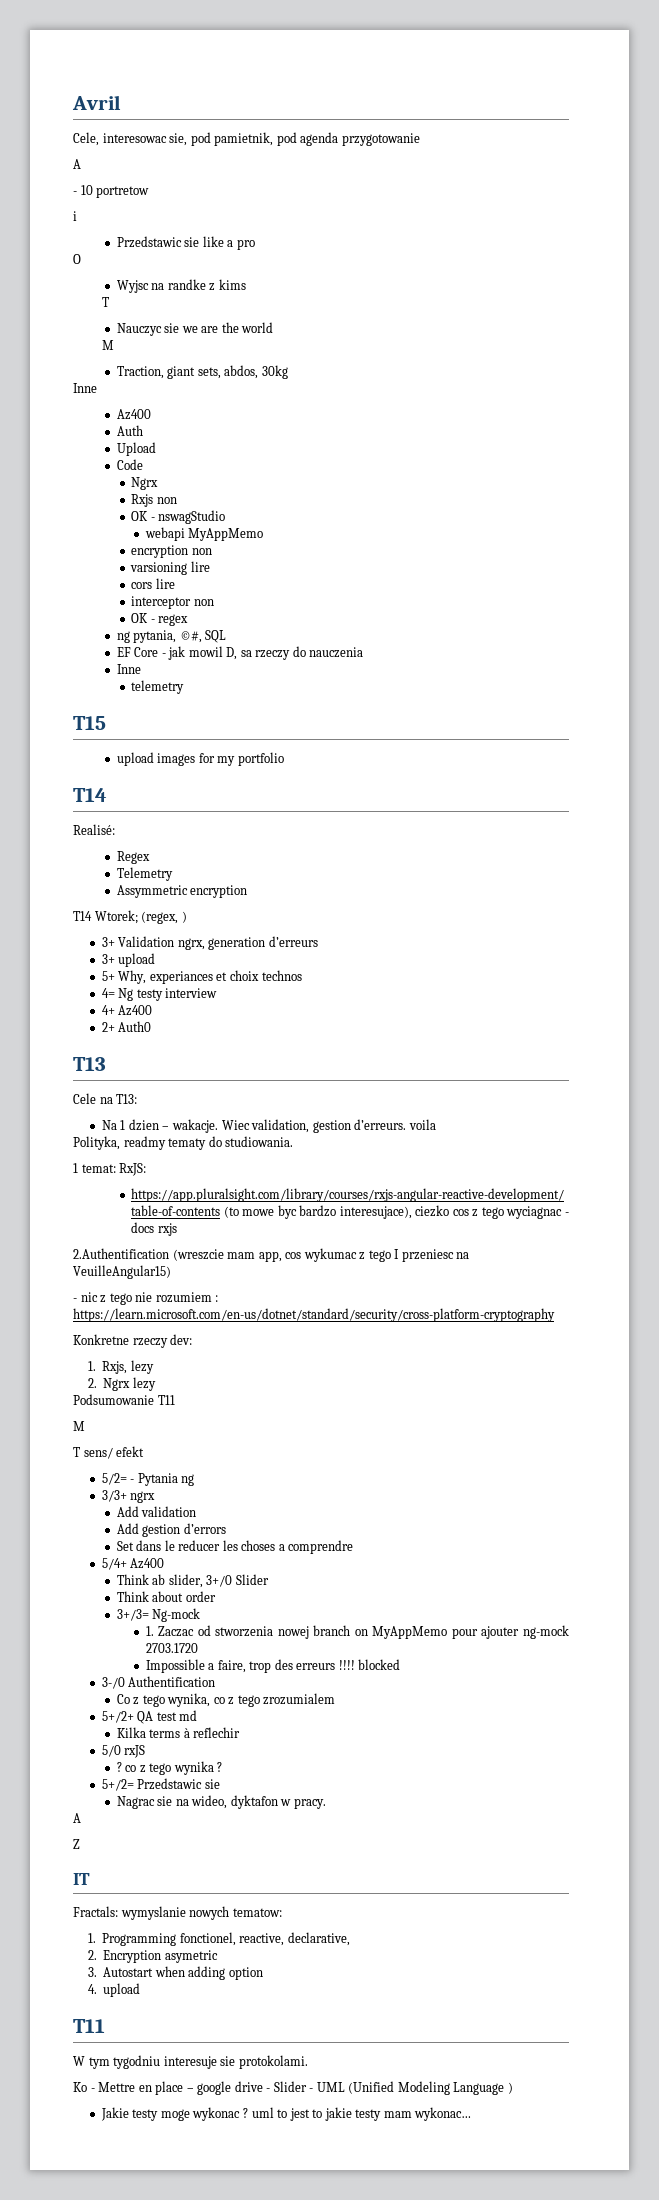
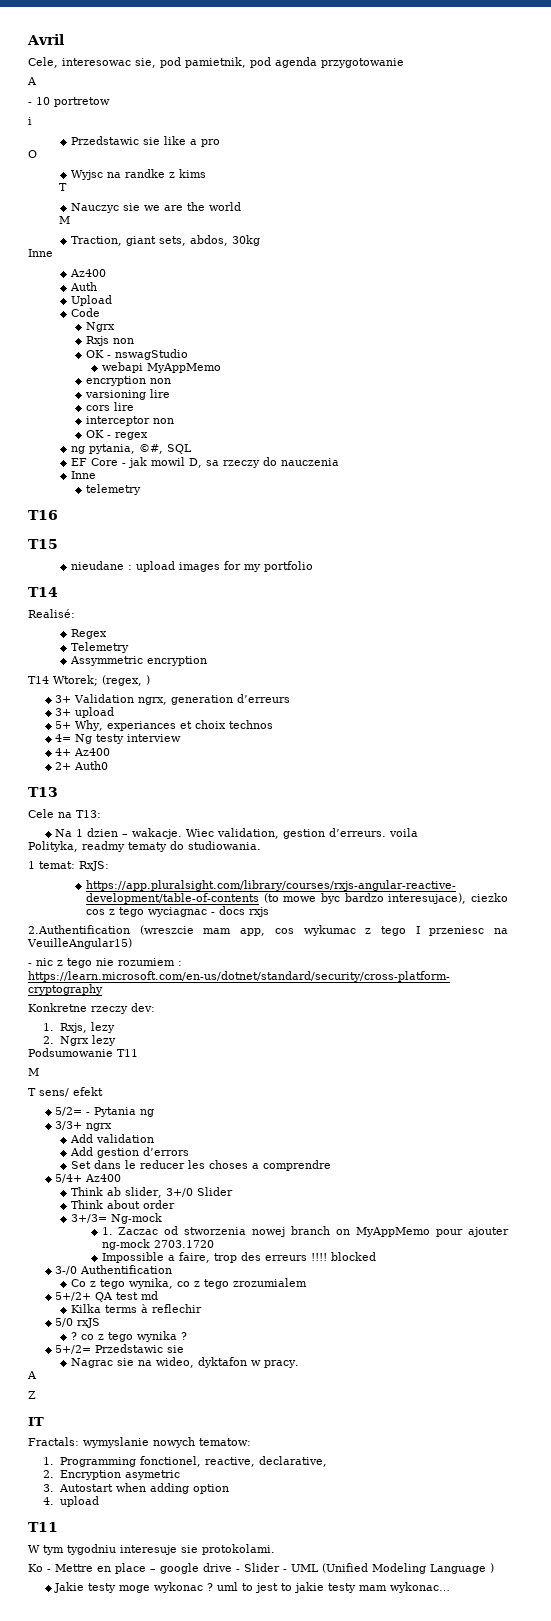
+ T16
- upload images for my portfolio
+ nieudane : upload images for my portfolio

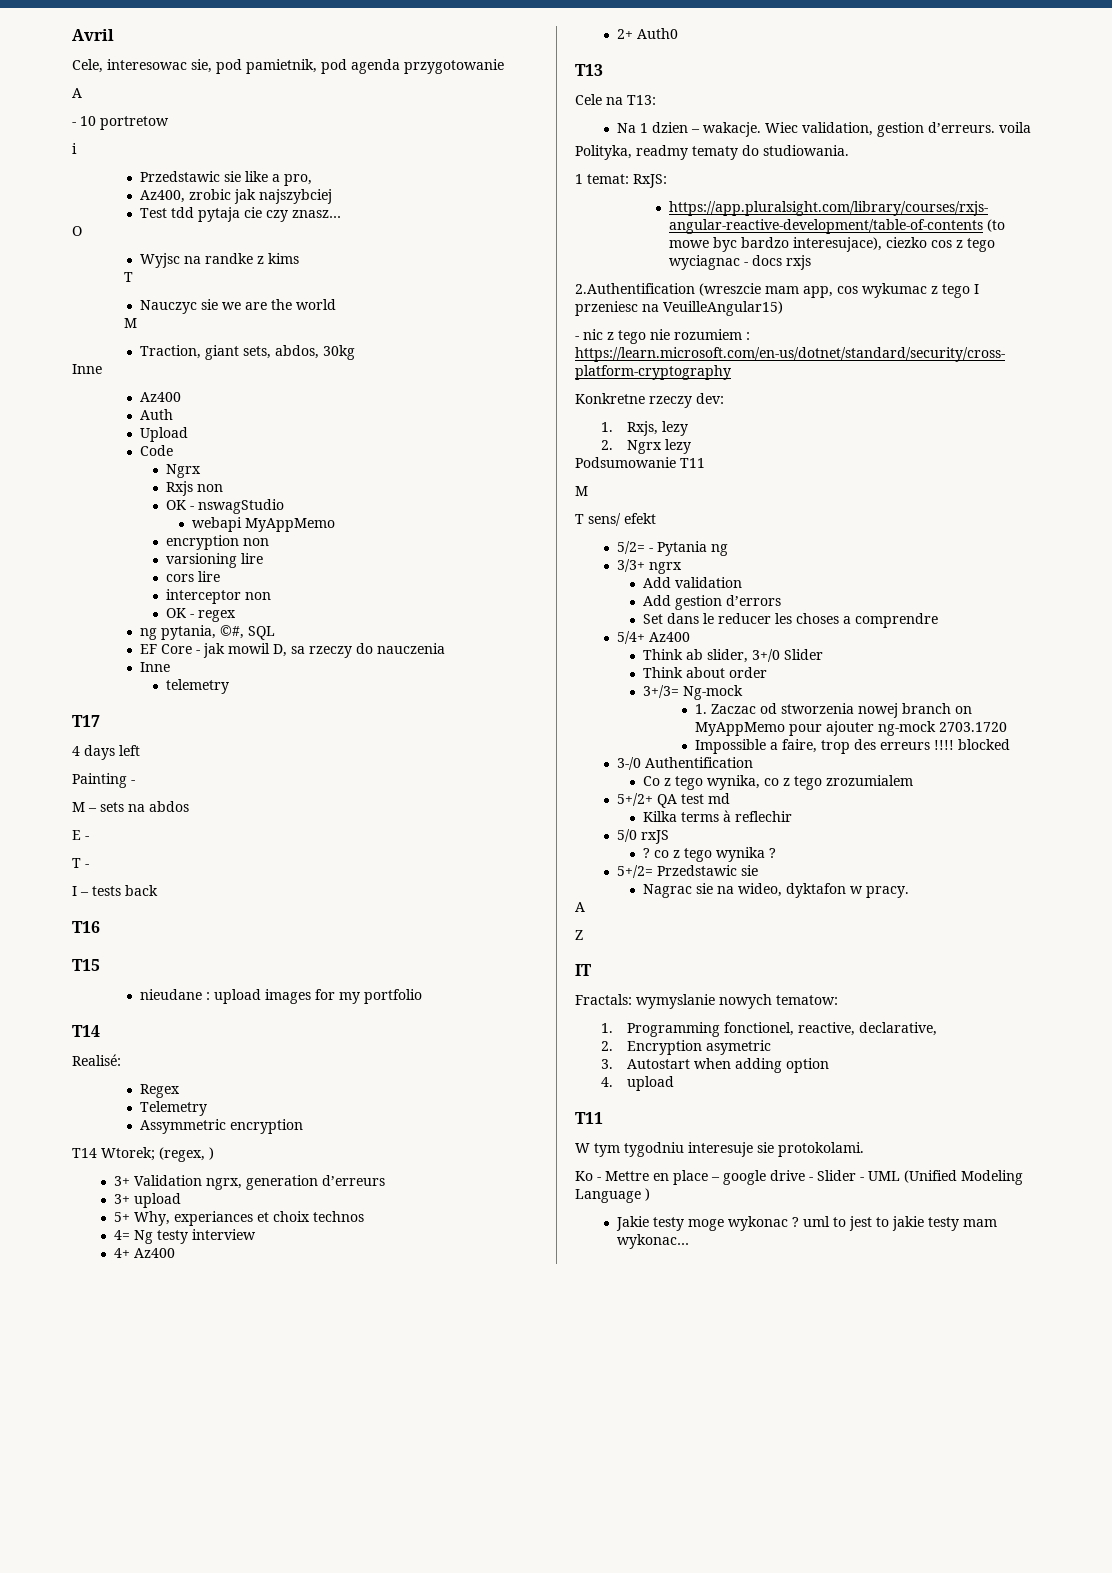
- Przedstawic sie like a pro
+ Przedstawic sie like a pro,
+ Az400, zrobic jak najszybciej
+ Test tdd pytaja cie czy znasz…
+ T17
+ 4 days left
+ Painting -
+ M – sets na abdos
+ E -
+ T -
+ I – tests back

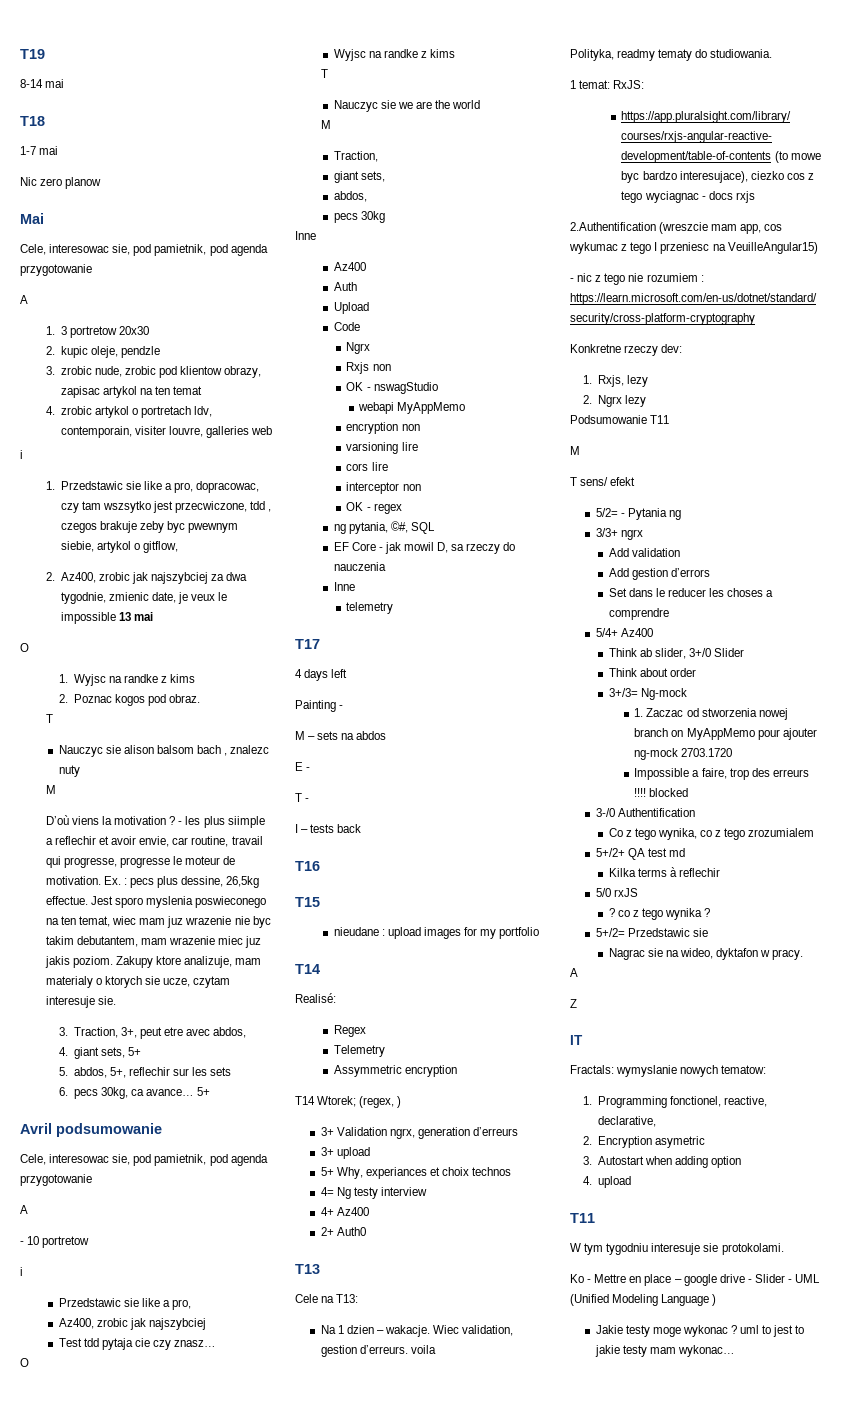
+ T19
+ 8-14 mai
+ T18
+ 1-7 mai
+ Nic zero planow
+ Mai
+ Cele, interesowac sie, pod pamietnik, pod agenda przygotowanie
+ A
+ 1. 3 portretow 20x30
+ 2. kupic oleje, pendzle
+ 3. zrobic nude, zrobic pod klientow obrazy, zapisac artykol na ten temat
+ 4. zrobic artykol o portretach ldv, contemporain, visiter louvre, galleries web
+ i
+ 1. Przedstawic sie like a pro, dopracowac, czy tam wszsytko jest przecwiczone, tdd , czegos brakuje zeby byc pwewnym siebie, artykol o gitflow,
+ 2. Az400, zrobic jak najszybciej za dwa tygodnie, zmienic date, je veux le impossible 13 mai
+ O
+ 1. Wyjsc na randke z kims
+ 2. Poznac kogos pod obraz.
+ T
+ Nauczyc sie alison balsom bach , znalezc nuty
+ M
+ D’où viens la motivation ? - les plus siimple a reflechir et avoir envie, car routine, travail qui progresse, progresse le moteur de motivation. Ex. : pecs plus dessine, 26,5kg effectue. Jest sporo myslenia poswieconego na ten temat, wiec mam juz wrazenie nie byc takim debutantem, mam wrazenie miec juz jakis poziom. Zakupy ktore analizuje, mam materialy o ktorych sie ucze, czytam interesuje sie.
+ 3. Traction, 3+, peut etre avec abdos,
+ 4. giant sets, 5+
+ 5. abdos, 5+, reflechir sur les sets
+ 6. pecs 30kg, ca avance… 5+
- Avril
+ Avril podsumowanie
  Nauczyc sie we are the world
  M
- Traction, giant sets, abdos, 30kg
+ Traction,
+ giant sets,
+ abdos,
+ pecs 30kg

